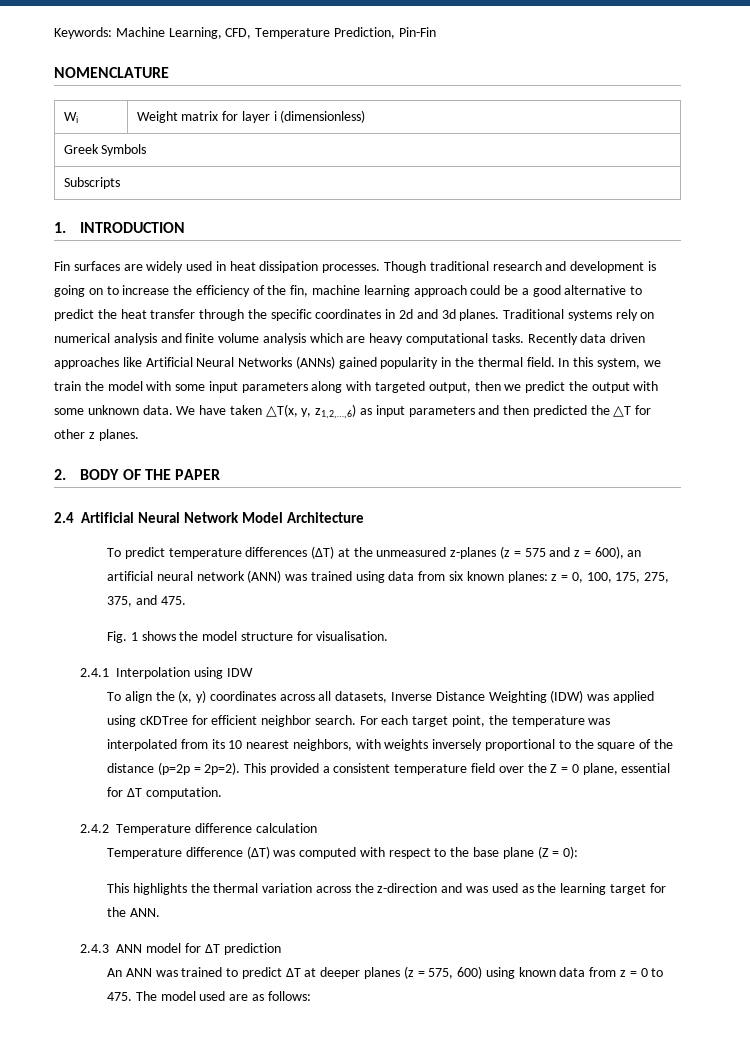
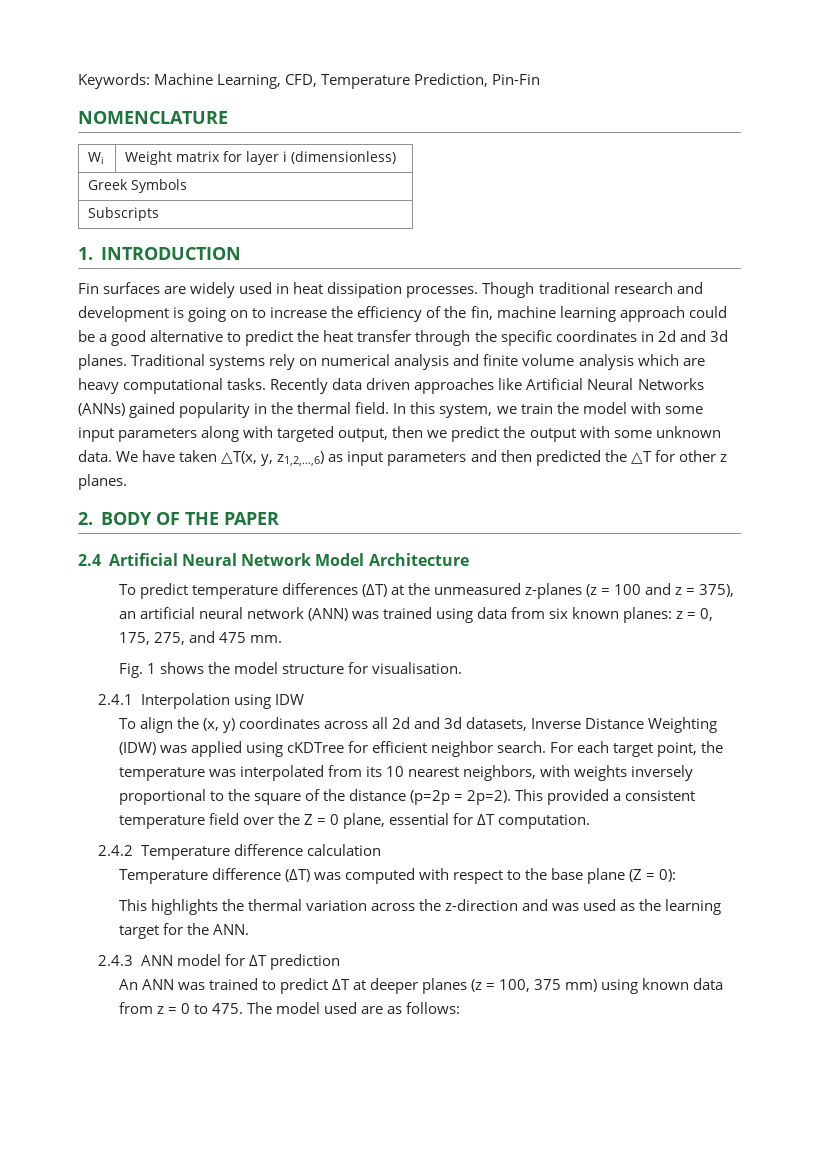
- To predict temperature differences (∆T) at the unmeasured z-planes (z = 575 and z = 600), an artificial neural network (ANN) was trained using data from six known planes: z = 0, 100, 175, 275, 375, and 475.
+ To predict temperature differences (∆T) at the unmeasured z-planes (z = 100 and z = 375), an artificial neural network (ANN) was trained using data from six known planes: z = 0, 175, 275, and 475 mm.
- To align the (x, y) coordinates across all datasets, Inverse Distance Weighting (IDW) was applied using cKDTree for efficient neighbor search.
+ To align the (x, y) coordinates across all 2d and 3d datasets, Inverse Distance Weighting (IDW) was applied using cKDTree for efficient neighbor search.
- An ANN was trained to predict ∆T at deeper planes (z = 575, 600) using known data from z = 0 to 475. The model used are as follows:
+ An ANN was trained to predict ∆T at deeper planes (z = 100, 375 mm) using known data from z = 0 to 475. The model used are as follows:

